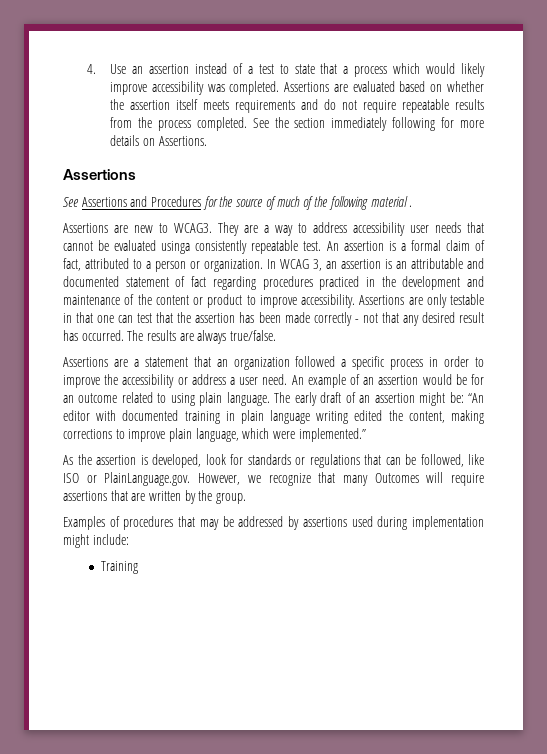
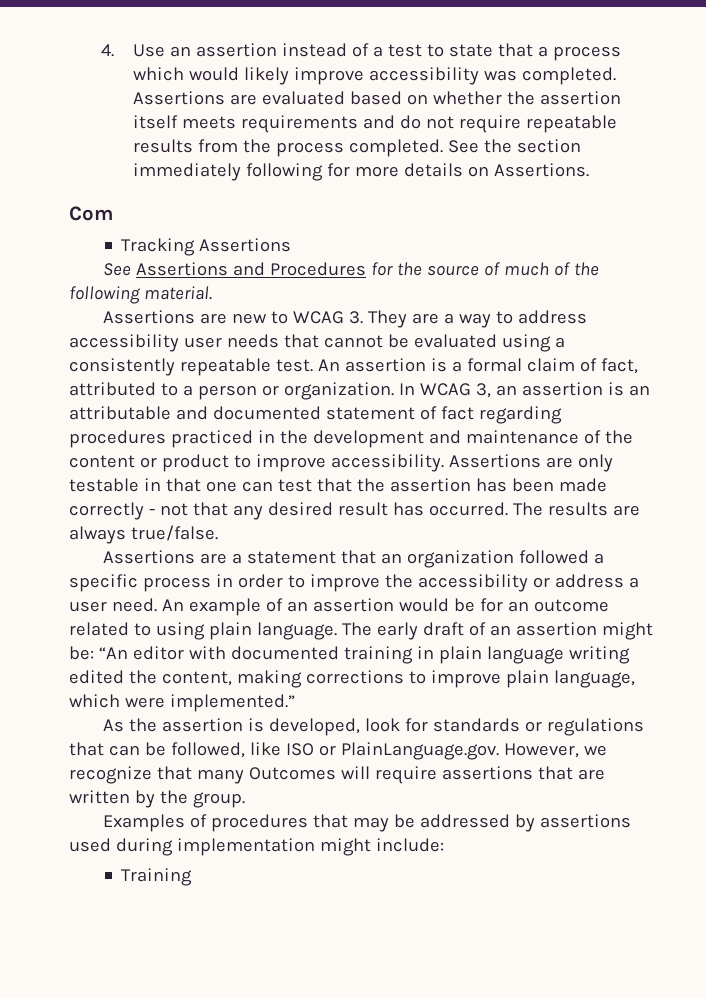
  See the section immediately following for more details on Assertions.
- Assertions
+ Com
+ Tracking Assertions
- See Assertions and Procedures for the source of much of the following material .
+ See Assertions and Procedures for the source of much of the following material.
- Assertions are new to WCAG3. They are a way to address accessibility user needs that cannot be evaluated usinga consistently repeatable test.
+ Assertions are new to WCAG 3. They are a way to address accessibility user needs that cannot be evaluated using a consistently repeatable test.

